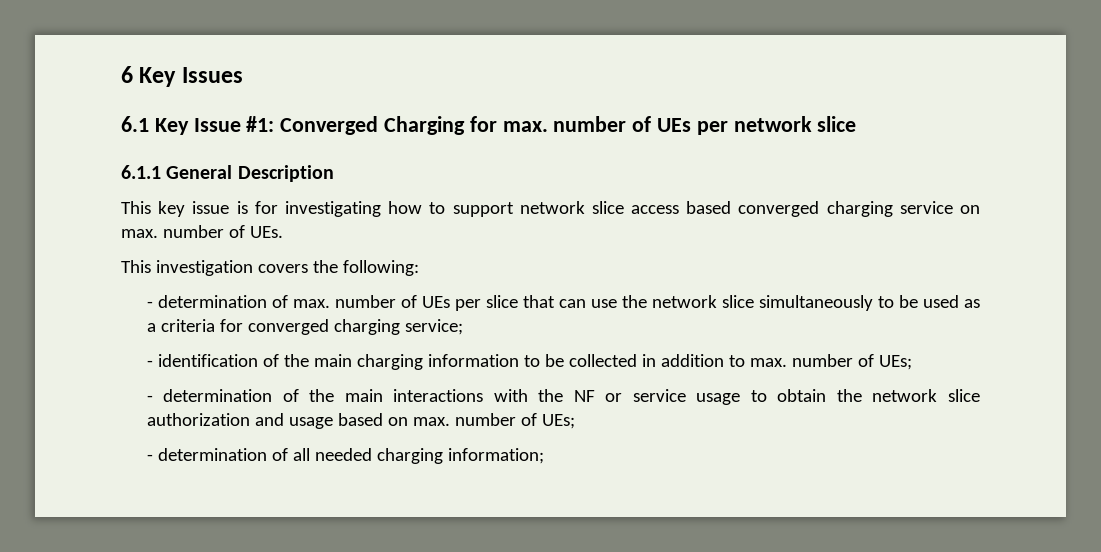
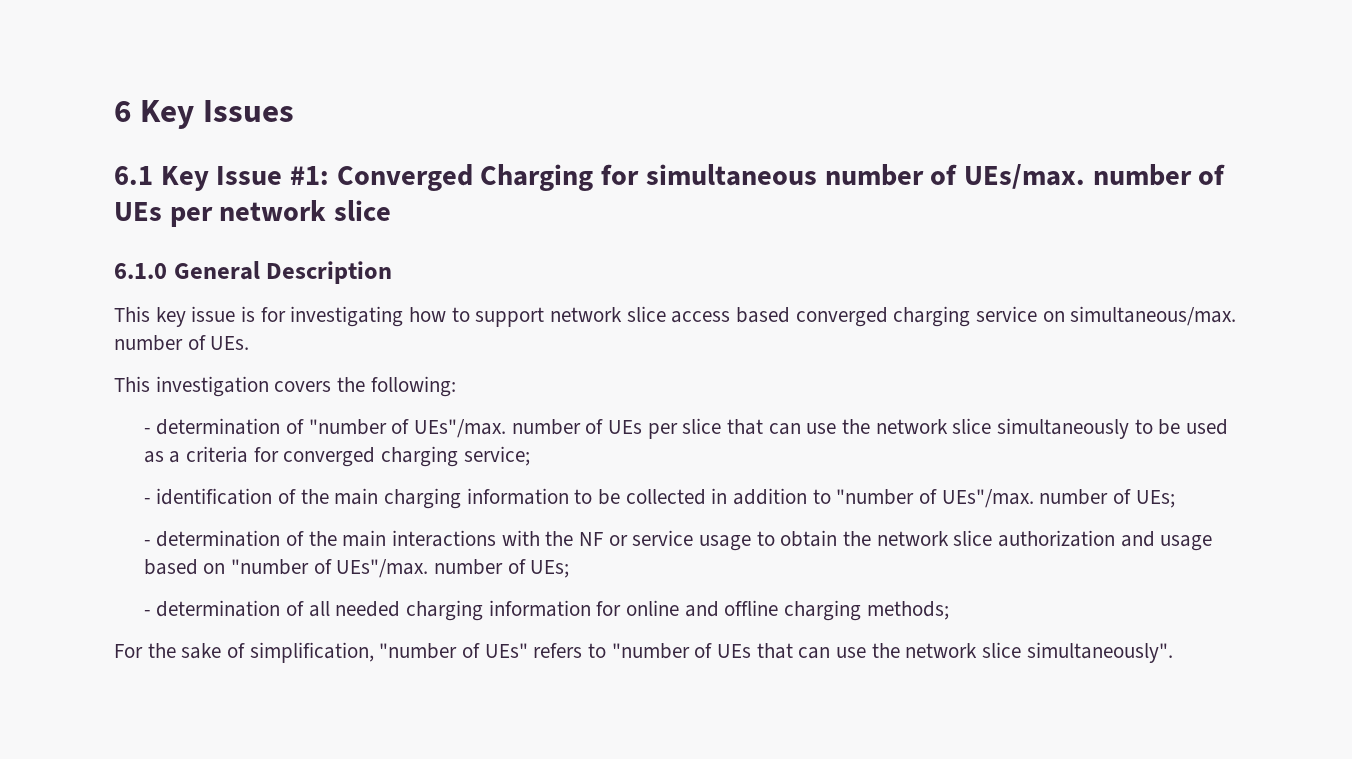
- 6.1 Key Issue #1: Converged Charging for max. number of UEs per network slice
+ 6.1 Key Issue #1: Converged Charging for simultaneous number of UEs/max. number of UEs per network slice
- 6.1.1 General Description
+ 6.1.0 General Description
- This key issue is for investigating how to support network slice access based converged charging service on max. number of UEs.
+ This key issue is for investigating how to support network slice access based converged charging service on simultaneous/max. number of UEs.
- - determination of max. number of UEs per slice that can use the network slice simultaneously to be used as a criteria for converged charging service;
+ - determination of "number of UEs"/max. number of UEs per slice that can use the network slice simultaneously to be used as a criteria for converged charging service;
- - identification of the main charging information to be collected in addition to max. number of UEs;
+ - identification of the main charging information to be collected in addition to "number of UEs"/max. number of UEs;
- - determination of the main interactions with the NF or service usage to obtain the network slice authorization and usage based on max. number of UEs;
+ - determination of the main interactions with the NF or service usage to obtain the network slice authorization and usage based on "number of UEs"/max. number of UEs;
- - determination of all needed charging information;
+ - determination of all needed charging information for online and offline charging methods;
+ For the sake of simplification, "number of UEs" refers to "number of UEs that can use the network slice simultaneously".

